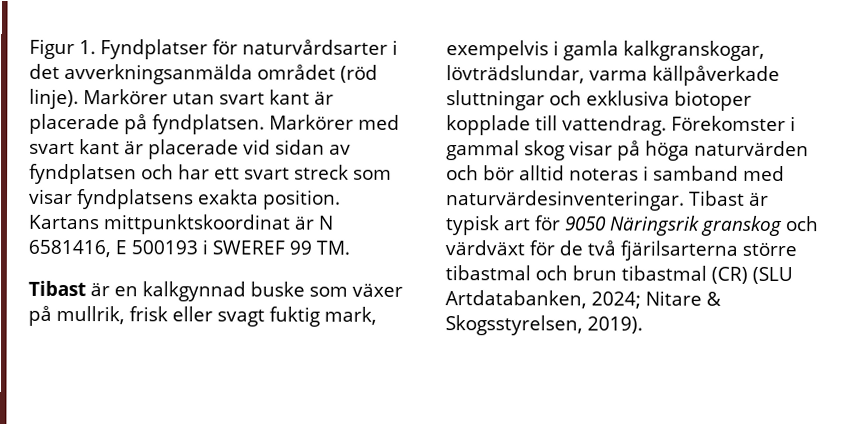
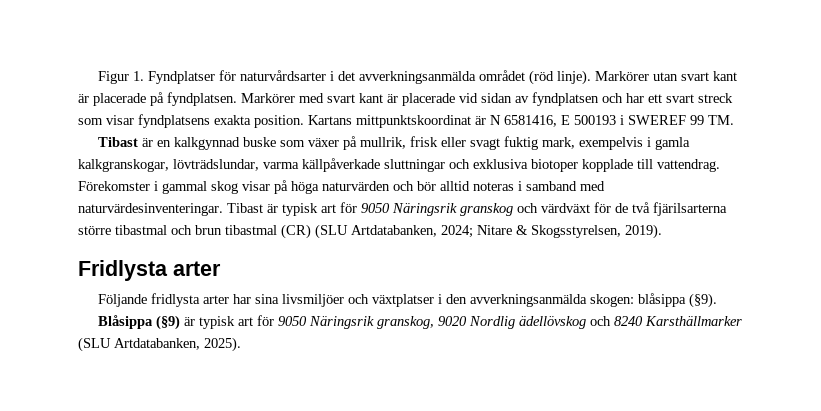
+ Fridlysta arter
+ Följande fridlysta arter har sina livsmiljöer och växtplatser i den avverkningsanmälda skogen: blåsippa (§9).
+ Blåsippa (§9) är typisk art för 9050 Näringsrik granskog, 9020 Nordlig ädellövskog och 8240 Karsthällmarker (SLU Artdatabanken, 2025).

